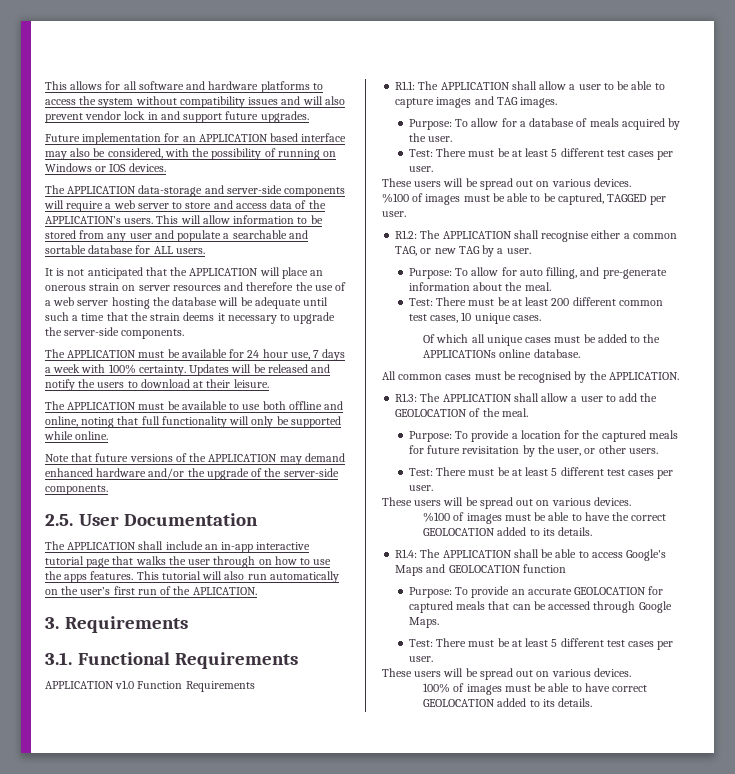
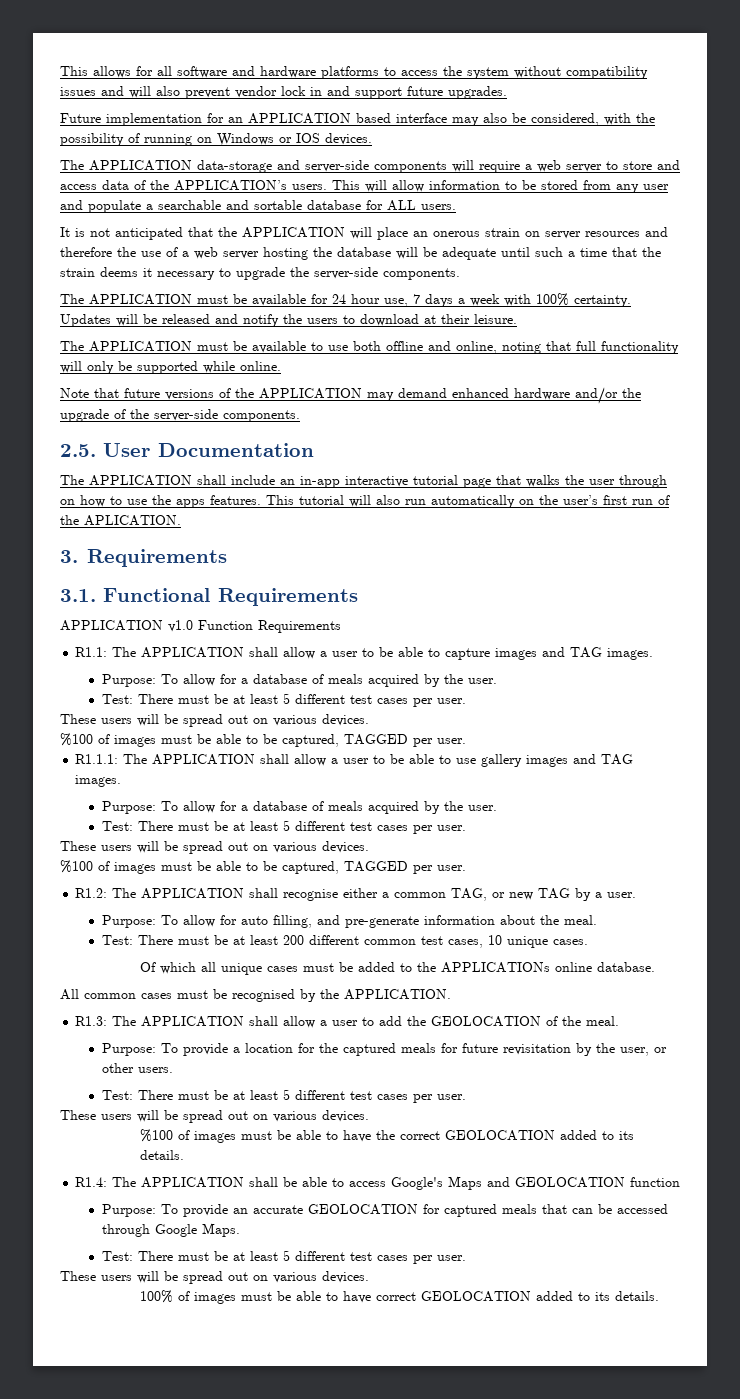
+ R1.1.1: The APPLICATION shall allow a user to be able to use gallery images and TAG images.
+ Purpose: To allow for a database of meals acquired by the user.
+ Test: There must be at least 5 different test cases per user.
+ These users will be spread out on various devices.
+ %100 of images must be able to be captured, TAGGED per user.

